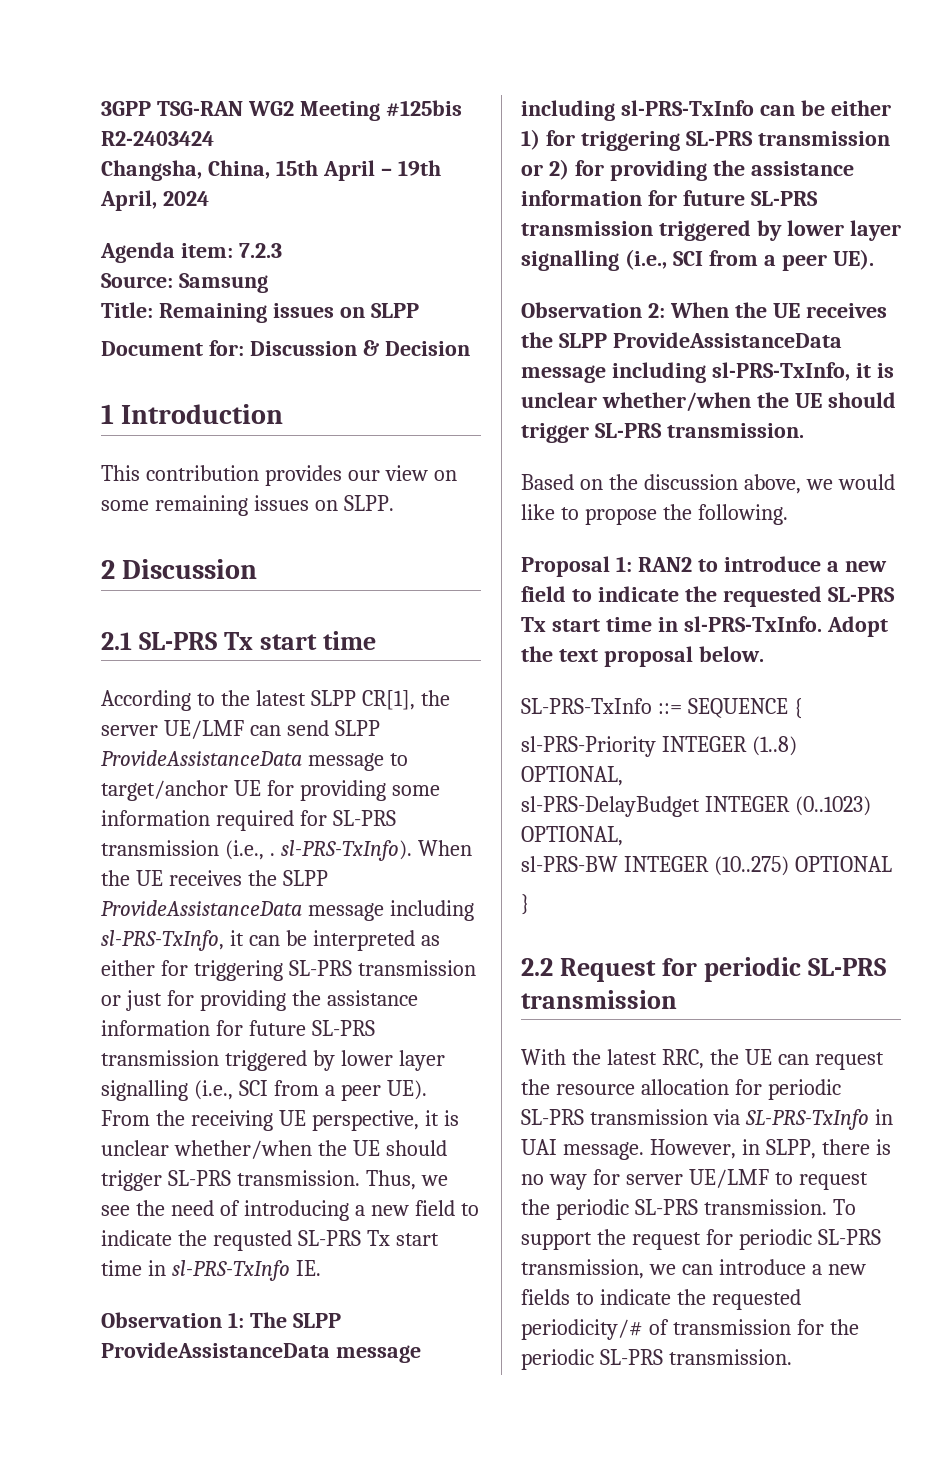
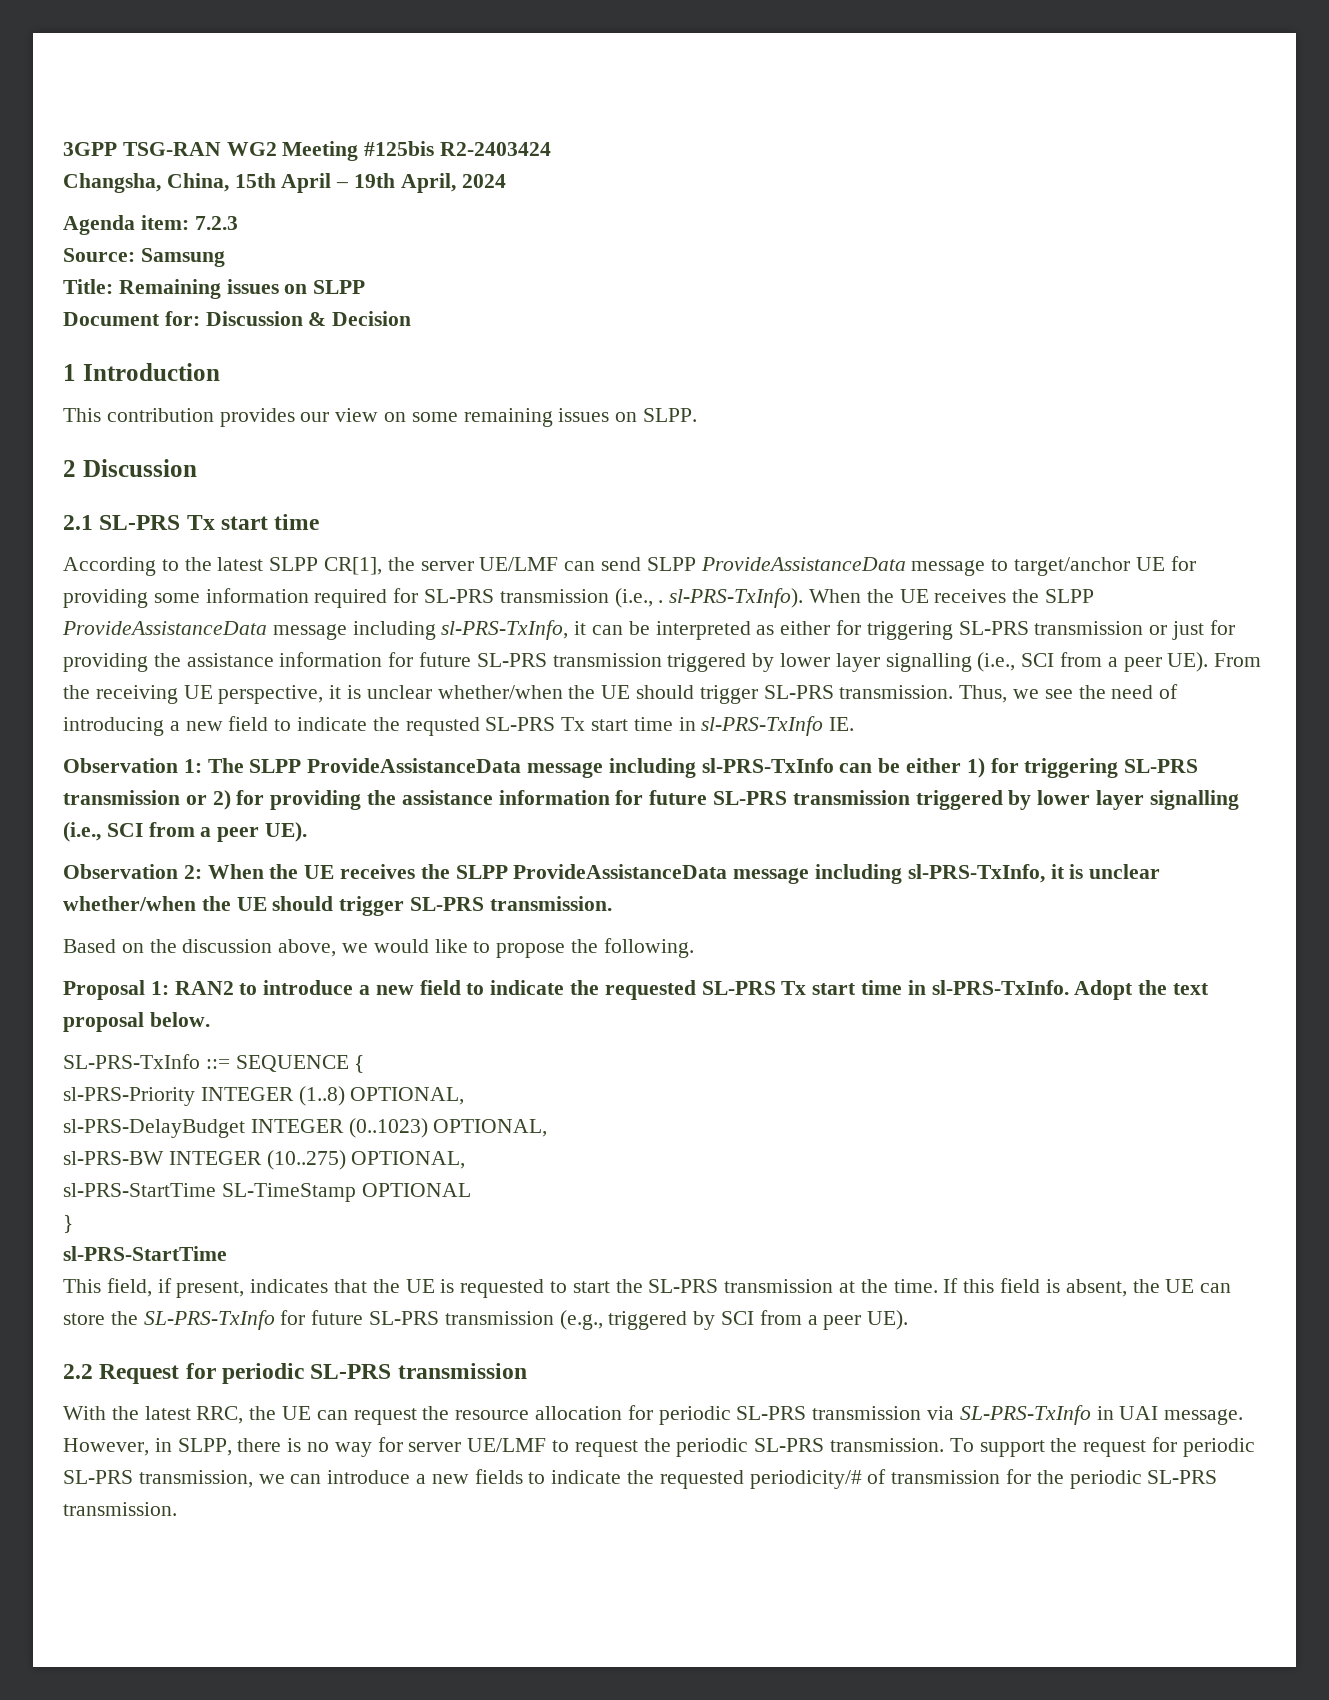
- sl-PRS-BW INTEGER (10..275) OPTIONAL
+ sl-PRS-BW INTEGER (10..275) OPTIONAL,
+ sl-PRS-StartTime SL-TimeStamp OPTIONAL
  }
+ sl-PRS-StartTime
+ This field, if present, indicates that the UE is requested to start the SL-PRS transmission at the time. If this field is absent, the UE can store the SL-PRS-TxInfo for future SL-PRS transmission (e.g., triggered by SCI from a peer UE).

